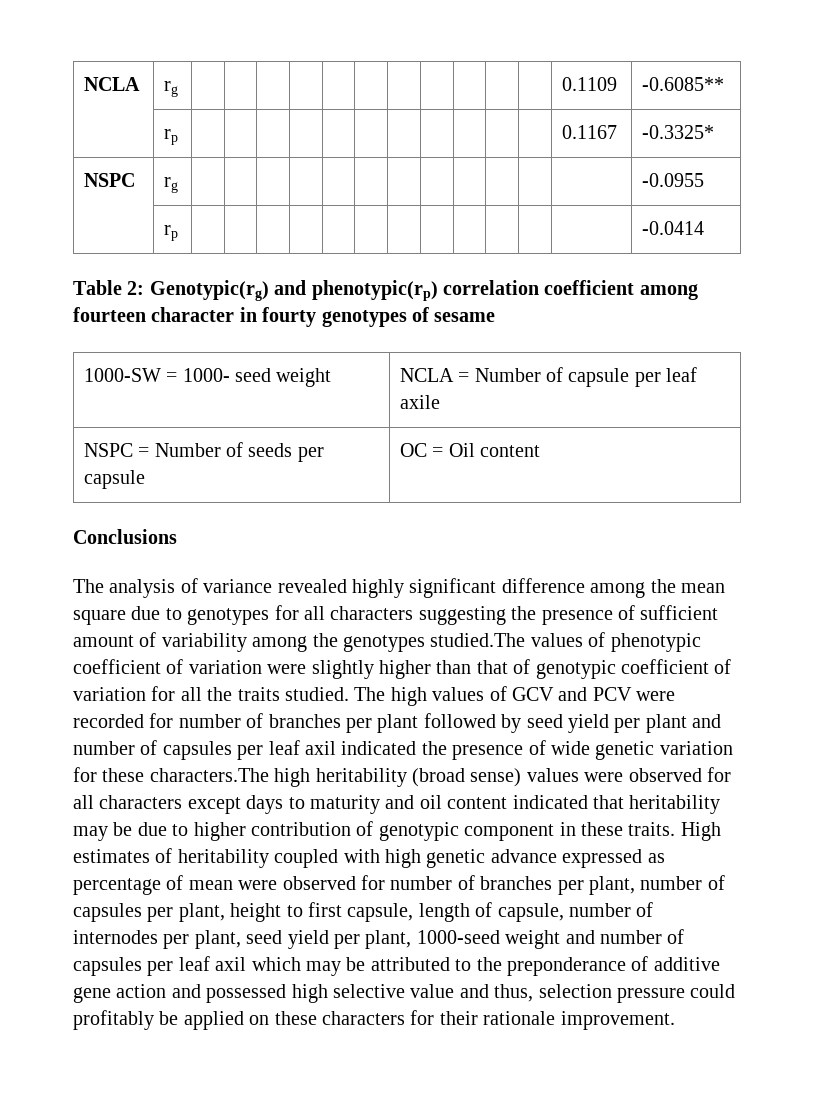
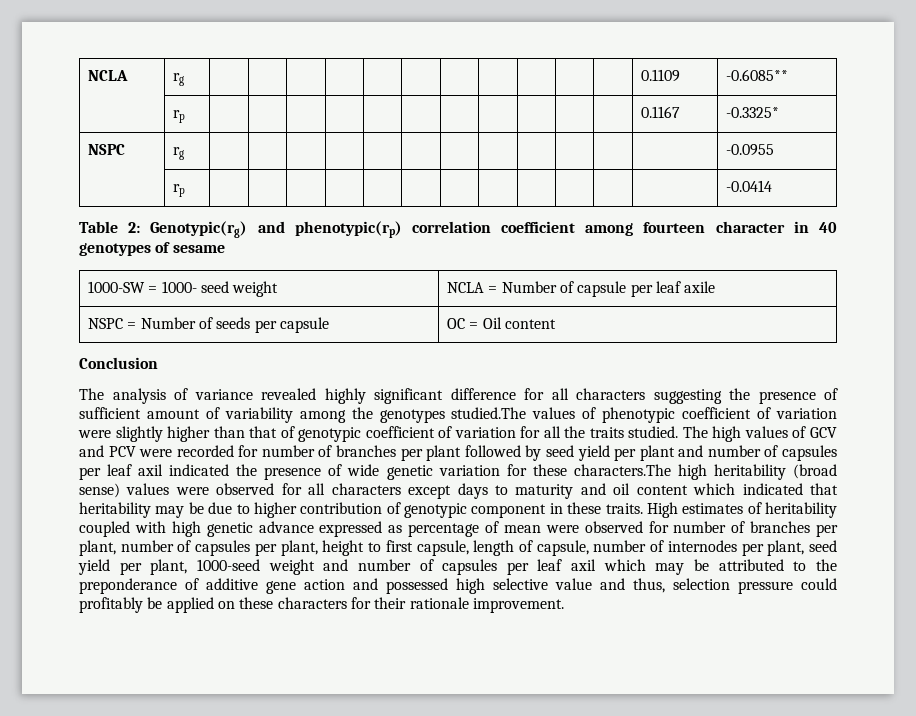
- Table 2: Genotypic(rg) and phenotypic(rp) correlation coefficient among fourteen character in fourty genotypes of sesame
+ Table 2: Genotypic(rg) and phenotypic(rp) correlation coefficient among fourteen character in 40 genotypes of sesame
- Conclusions
+ Conclusion
- The analysis of variance revealed highly significant difference among the mean square due to genotypes for all characters suggesting the presence of sufficient amount of variability among the genotypes studied.The values of phenotypic coefficient of variation were slightly higher than that of genotypic coefficient of variation for all the traits studied.
+ The analysis of variance revealed highly significant difference for all characters suggesting the presence of sufficient amount of variability among the genotypes studied.The values of phenotypic coefficient of variation were slightly higher than that of genotypic coefficient of variation for all the traits studied.
- The high values of GCV and PCV were recorded for number of branches per plant followed by seed yield per plant and number of capsules per leaf axil indicated the presence of wide genetic variation for these characters.The high heritability (broad sense) values were observed for all characters except days to maturity and oil content indicated that heritability may be due to higher contribution of genotypic component in these traits.
+ The high values of GCV and PCV were recorded for number of branches per plant followed by seed yield per plant and number of capsules per leaf axil indicated the presence of wide genetic variation for these characters.The high heritability (broad sense) values were observed for all characters except days to maturity and oil content which indicated that heritability may be due to higher contribution of genotypic component in these traits.

